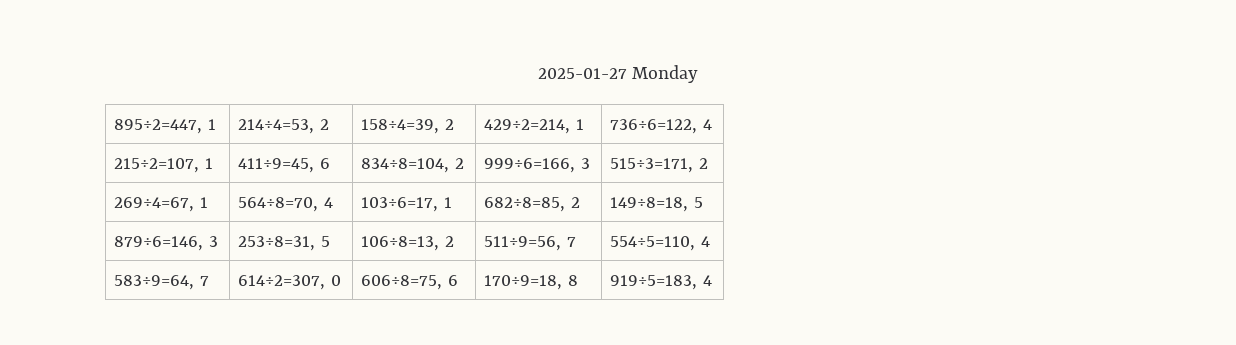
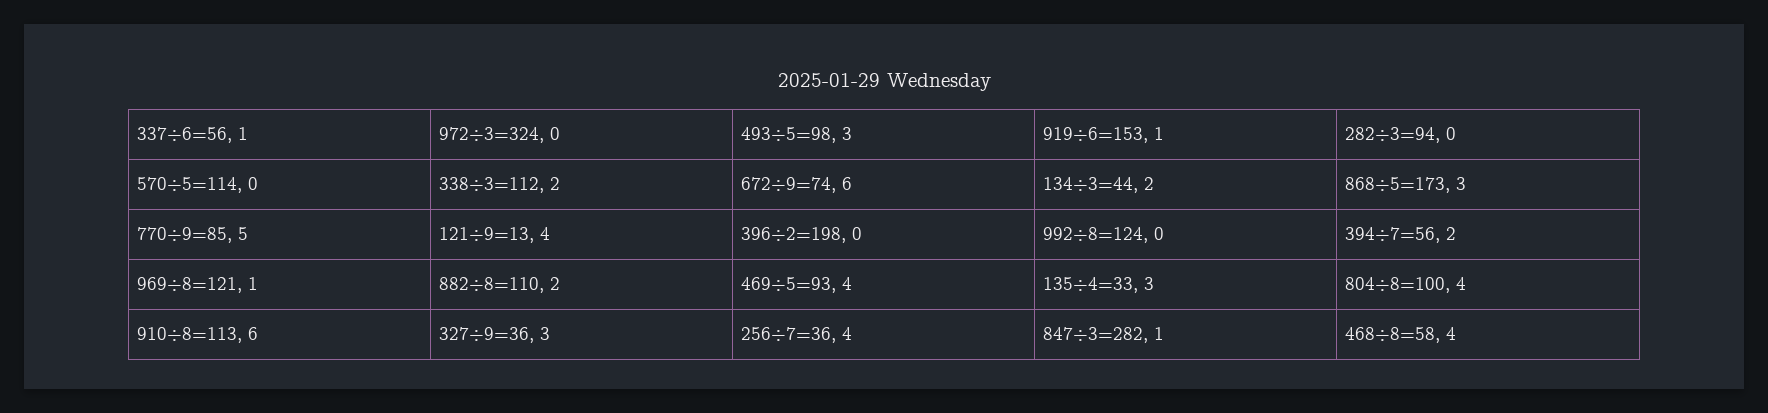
- 2025-01-27 Monday
- 895÷2=447, 1 | 214÷4=53, 2 | 158÷4=39, 2 | 429÷2=214, 1 | 736÷6=122, 4
- 215÷2=107, 1 | 411÷9=45, 6 | 834÷8=104, 2 | 999÷6=166, 3 | 515÷3=171, 2
- 269÷4=67, 1 | 564÷8=70, 4 | 103÷6=17, 1 | 682÷8=85, 2 | 149÷8=18, 5
- 879÷6=146, 3 | 253÷8=31, 5 | 106÷8=13, 2 | 511÷9=56, 7 | 554÷5=110, 4
- 583÷9=64, 7 | 614÷2=307, 0 | 606÷8=75, 6 | 170÷9=18, 8 | 919÷5=183, 4
+ 2025-01-29 Wednesday
+ 337÷6=56, 1 | 972÷3=324, 0 | 493÷5=98, 3 | 919÷6=153, 1 | 282÷3=94, 0
+ 570÷5=114, 0 | 338÷3=112, 2 | 672÷9=74, 6 | 134÷3=44, 2 | 868÷5=173, 3
+ 770÷9=85, 5 | 121÷9=13, 4 | 396÷2=198, 0 | 992÷8=124, 0 | 394÷7=56, 2
+ 969÷8=121, 1 | 882÷8=110, 2 | 469÷5=93, 4 | 135÷4=33, 3 | 804÷8=100, 4
+ 910÷8=113, 6 | 327÷9=36, 3 | 256÷7=36, 4 | 847÷3=282, 1 | 468÷8=58, 4

